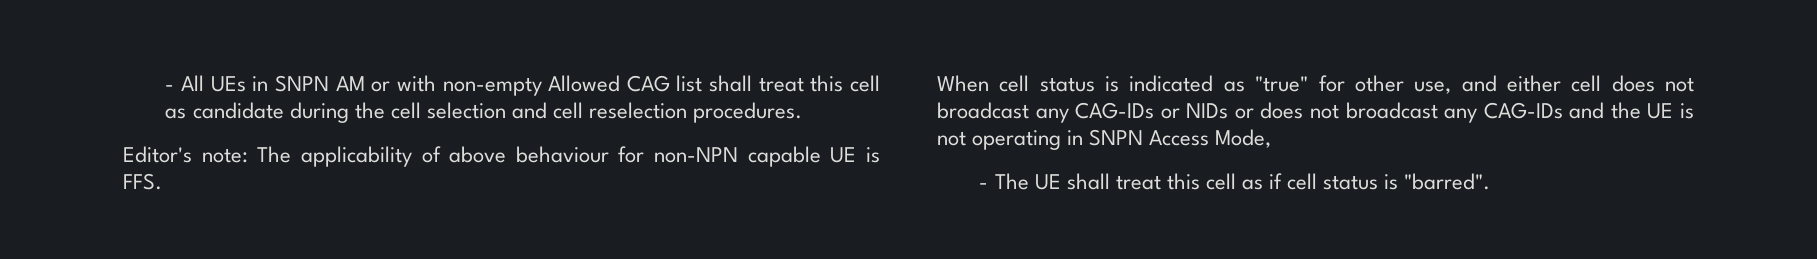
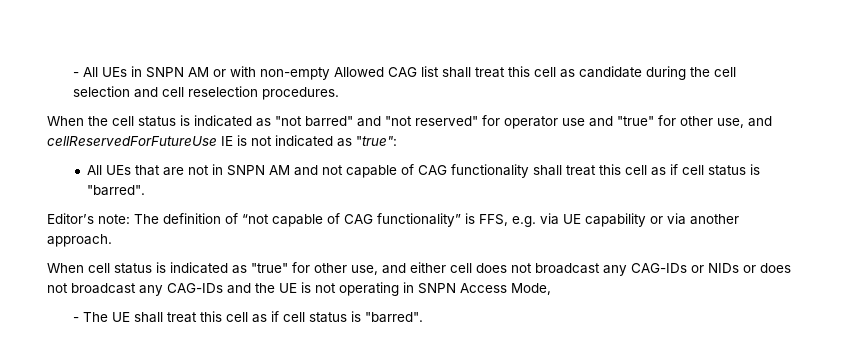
- Editor's note: The applicability of above behaviour for non-NPN capable UE is FFS.
+ When the cell status is indicated as "not barred" and "not reserved" for operator use and "true" for other use, and cellReservedForFutureUse IE is not indicated as "true":
+ All UEs that are not in SNPN AM and not capable of CAG functionality shall treat this cell as if cell status is "barred".
+ Editor’s note: The definition of “not capable of CAG functionality” is FFS, e.g. via UE capability or via another approach.

